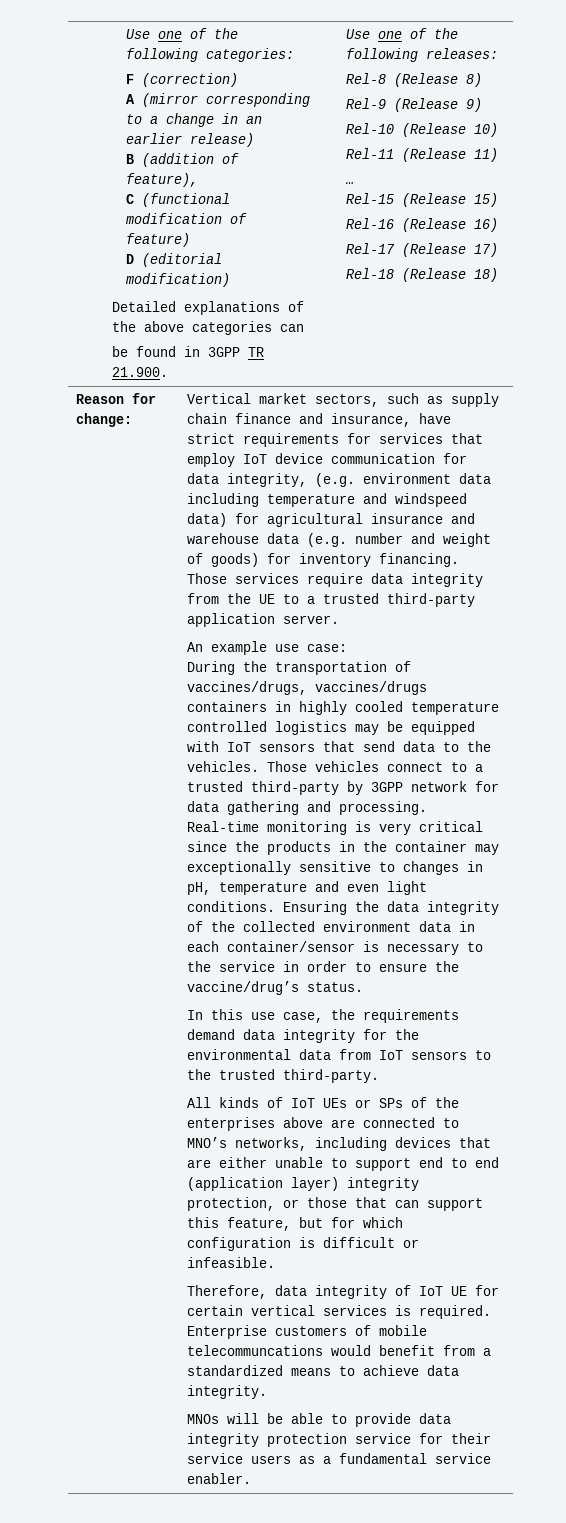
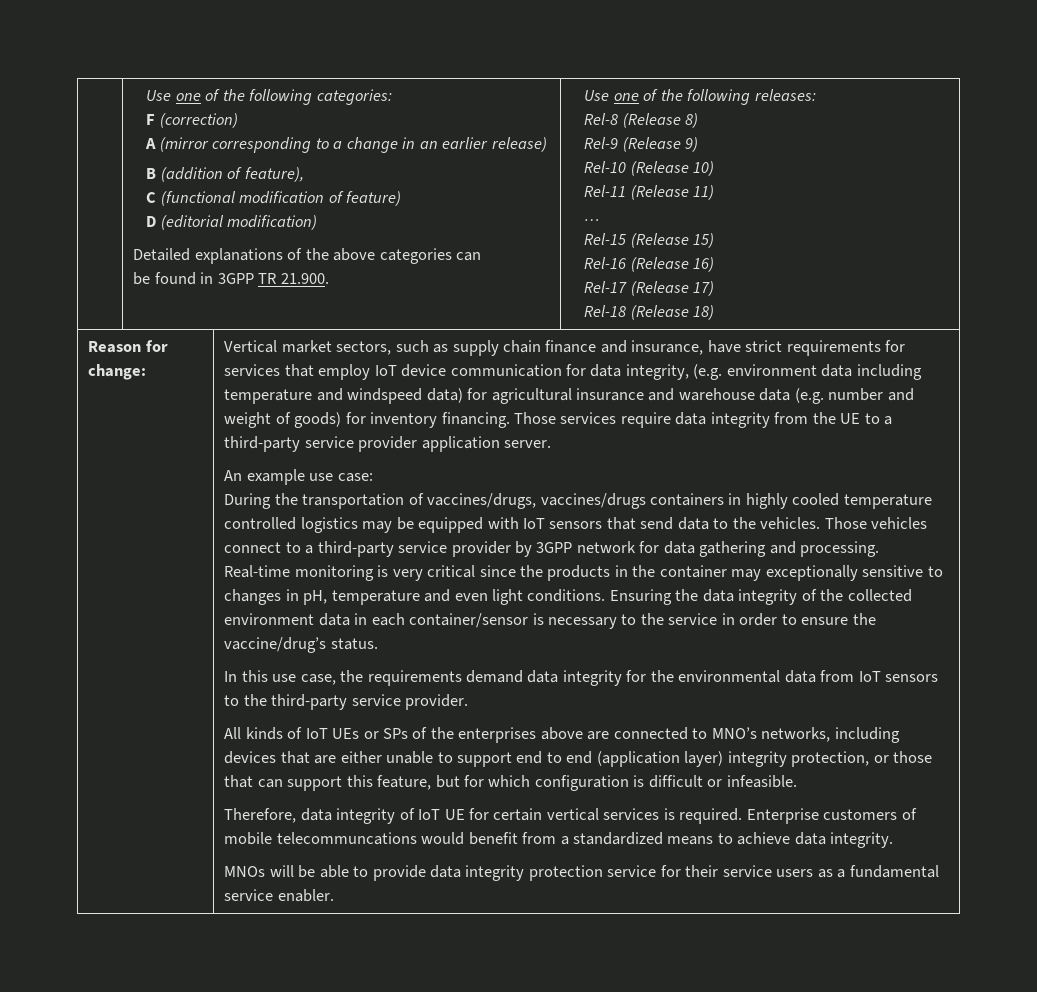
- Those services require data integrity from the UE to a trusted third-party application server.
+ Those services require data integrity from the UE to a third-party service provider application server.
- Those vehicles connect to a trusted third-party by 3GPP network for data gathering and processing.
+ Those vehicles connect to a third-party service provider by 3GPP network for data gathering and processing.
- In this use case, the requirements demand data integrity for the environmental data from IoT sensors to the trusted third-party.
+ In this use case, the requirements demand data integrity for the environmental data from IoT sensors to the third-party service provider.

